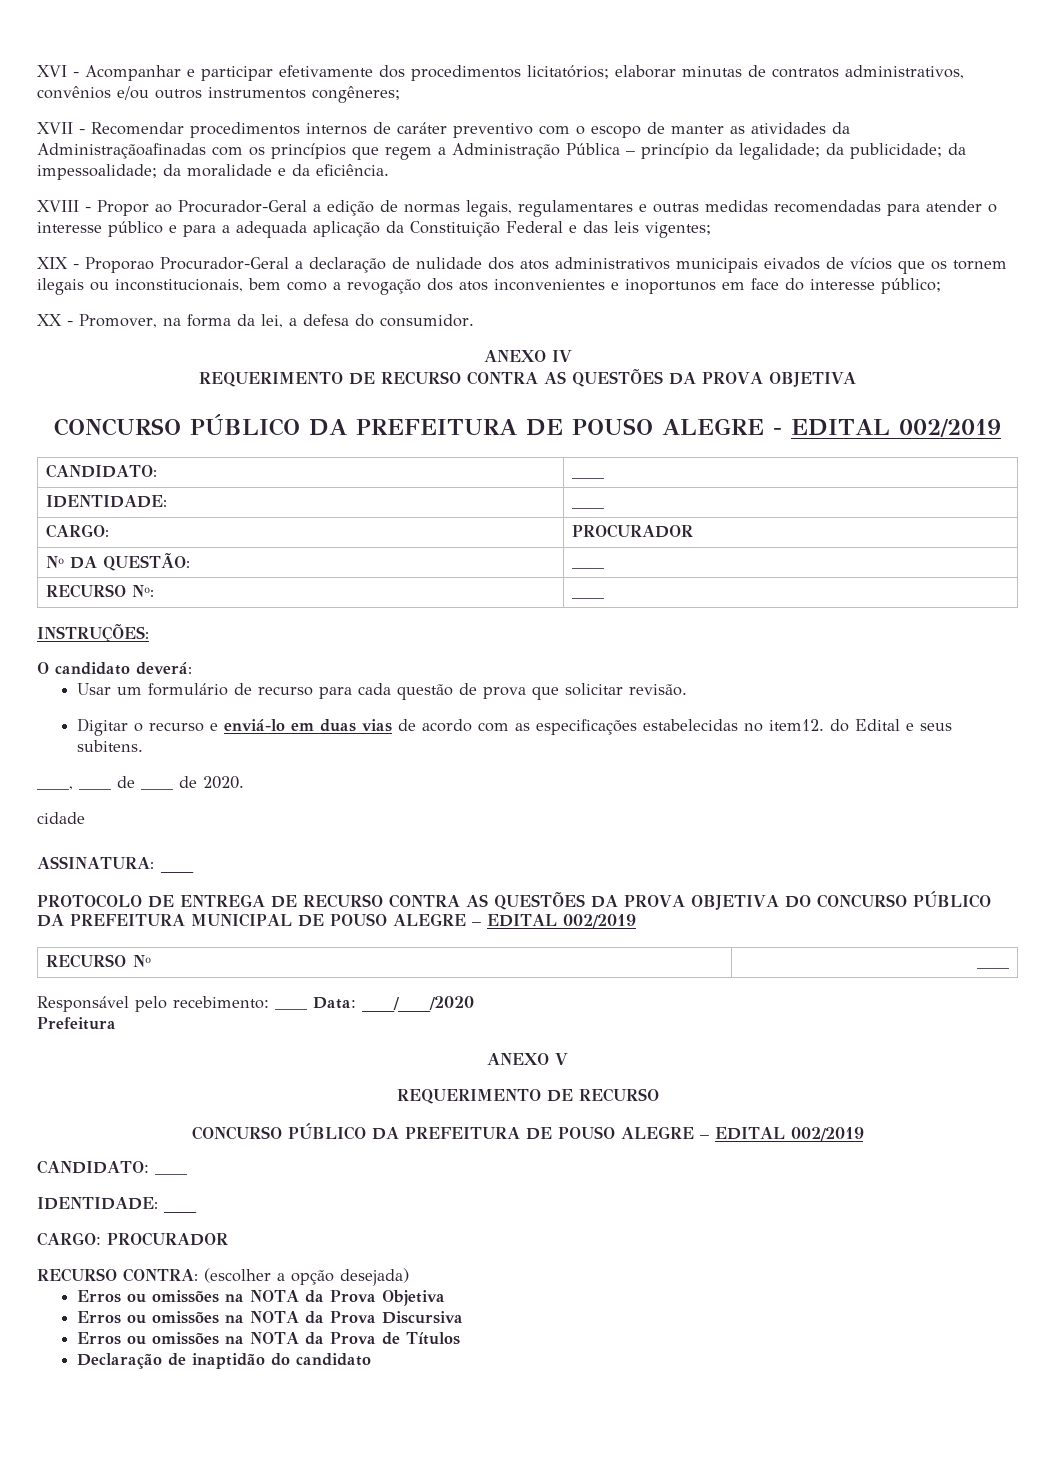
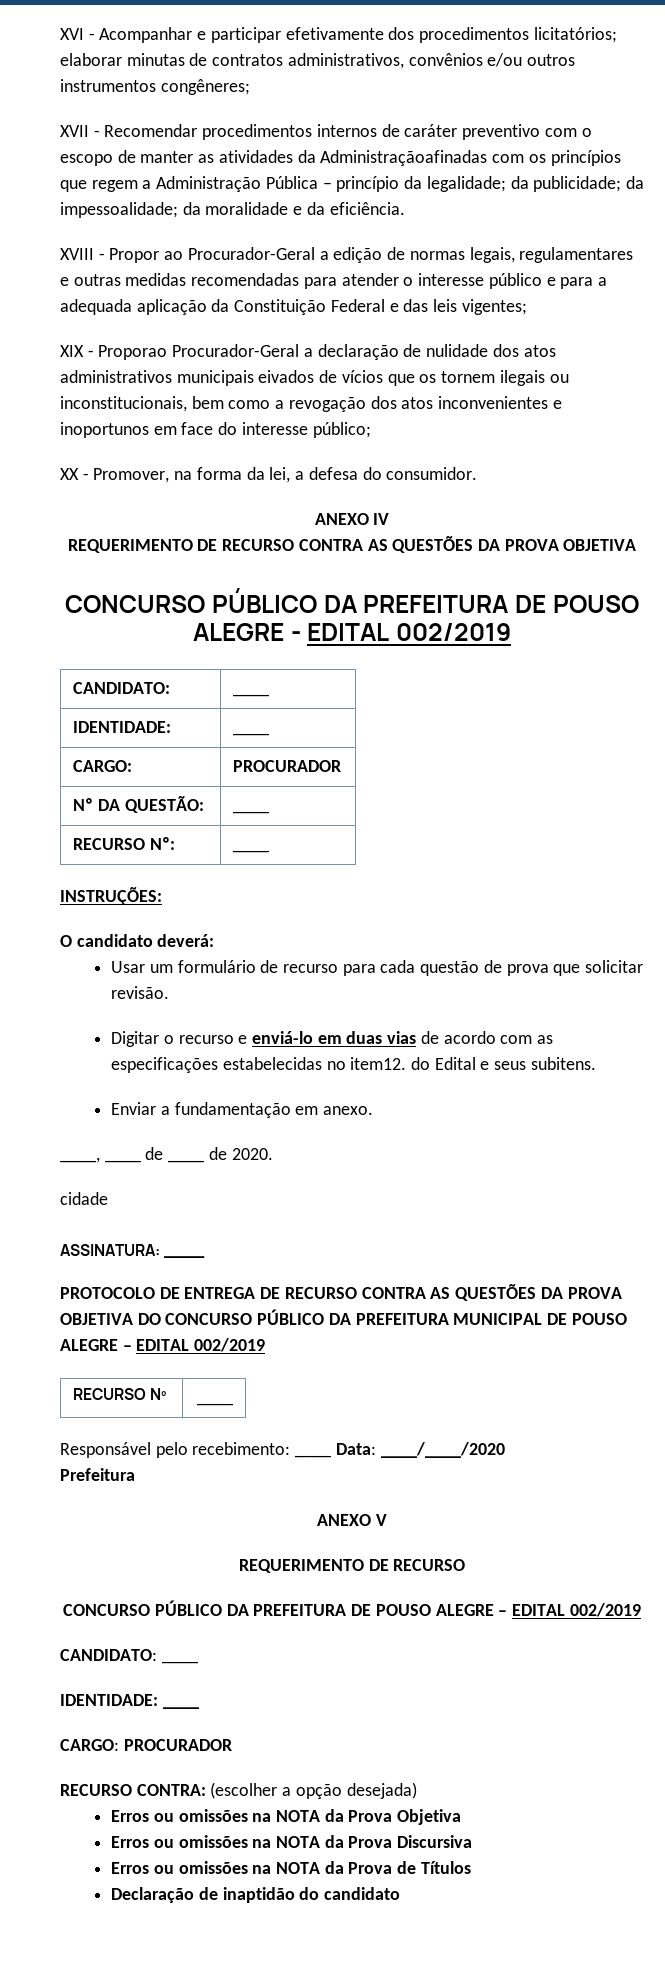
+ Enviar a fundamentação em anexo.

